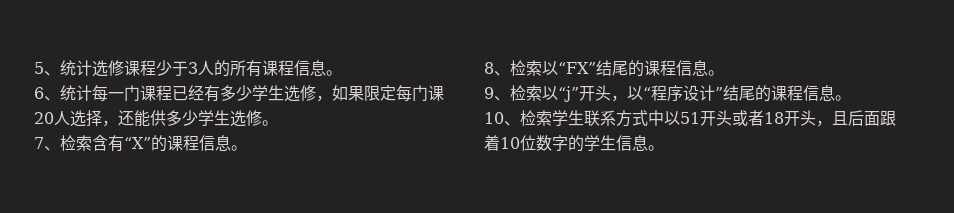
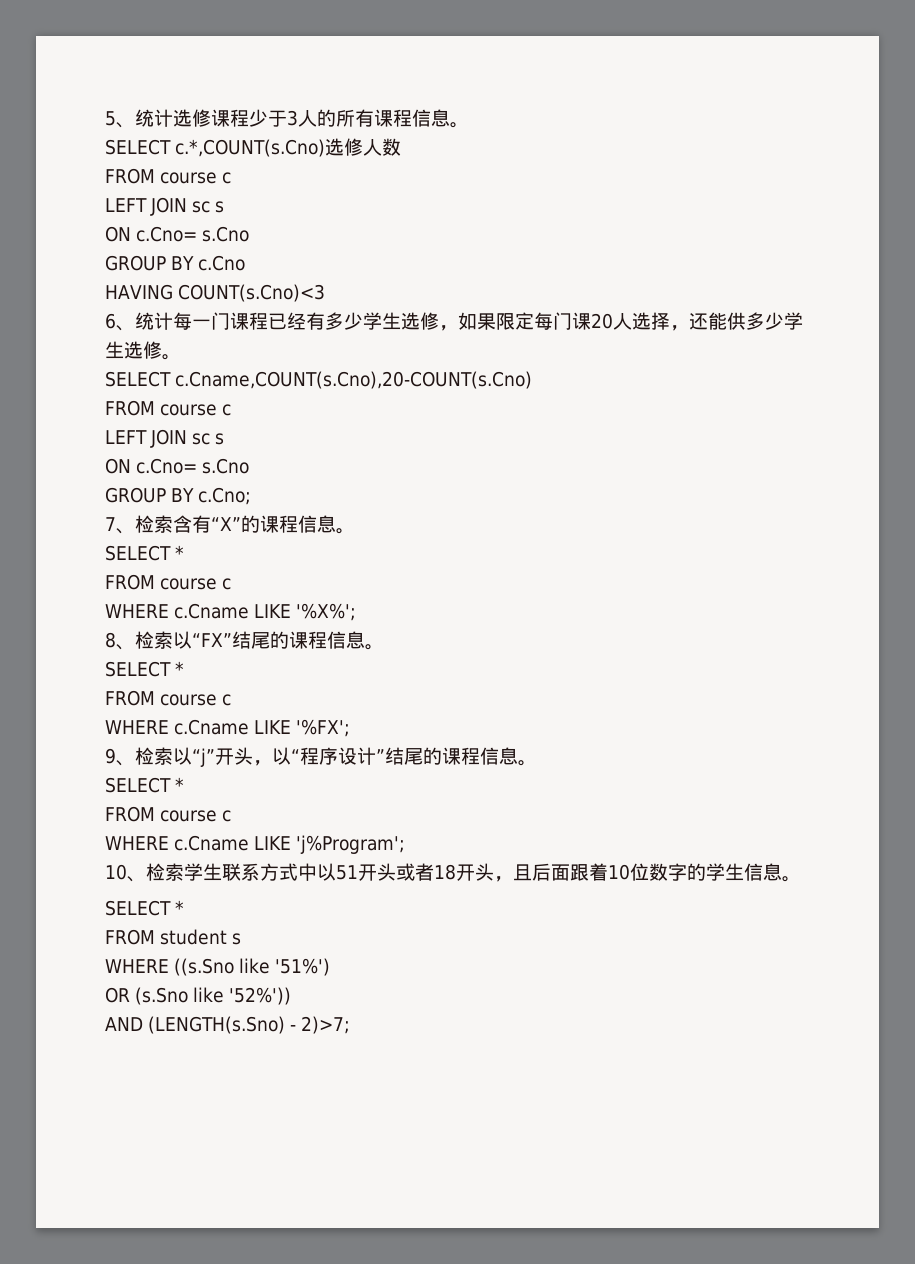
+ SELECT c.*,COUNT(s.Cno)选修人数
+ FROM course c
+ LEFT JOIN sc s
+ ON c.Cno= s.Cno
+ GROUP BY c.Cno
+ HAVING COUNT(s.Cno)<3
+ SELECT c.Cname,COUNT(s.Cno),20-COUNT(s.Cno)
+ FROM course c
+ LEFT JOIN sc s
+ ON c.Cno= s.Cno
+ GROUP BY c.Cno;
  7、检索含有“X”的课程信息。
+ SELECT *
+ FROM course c
+ WHERE c.Cname LIKE '%X%';
  8、检索以“FX”结尾的课程信息。
+ SELECT *
+ FROM course c
+ WHERE c.Cname LIKE '%FX';
  9、检索以“j”开头，以“程序设计”结尾的课程信息。
+ SELECT *
+ FROM course c
+ WHERE c.Cname LIKE 'j%Program';
  10、检索学生联系方式中以51开头或者18开头，且后面跟着10位数字的学生信息。
+ SELECT *
+ FROM student s
+ WHERE ((s.Sno like '51%')
+ OR (s.Sno like '52%'))
+ AND (LENGTH(s.Sno) - 2)>7;

